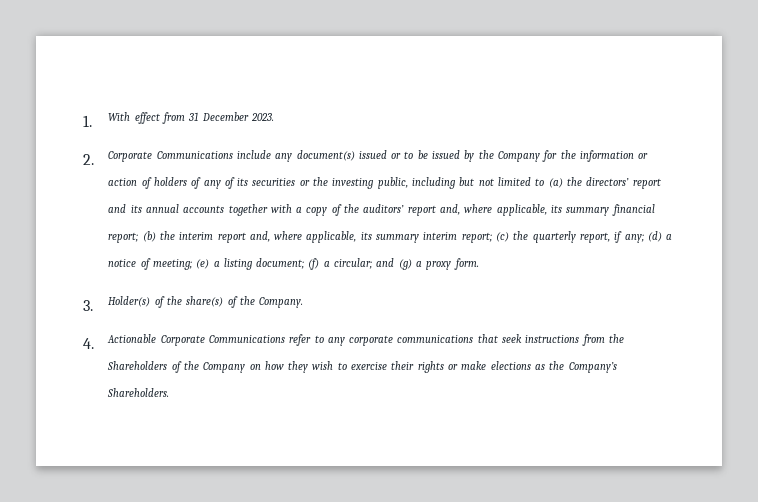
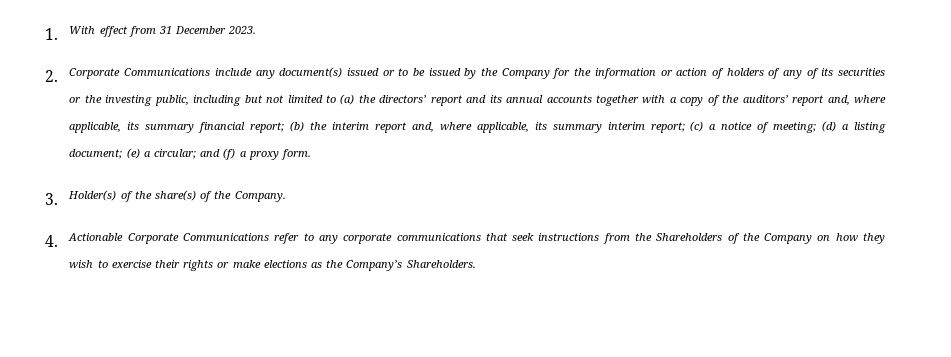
- (c) the quarterly report, if any; (d) a notice of meeting;
+ (c) a notice of meeting;
- (e) a listing document;
+ (d) a listing document;
- (f) a circular;
+ (e) a circular;
- and (g) a proxy form.
+ and (f) a proxy form.

